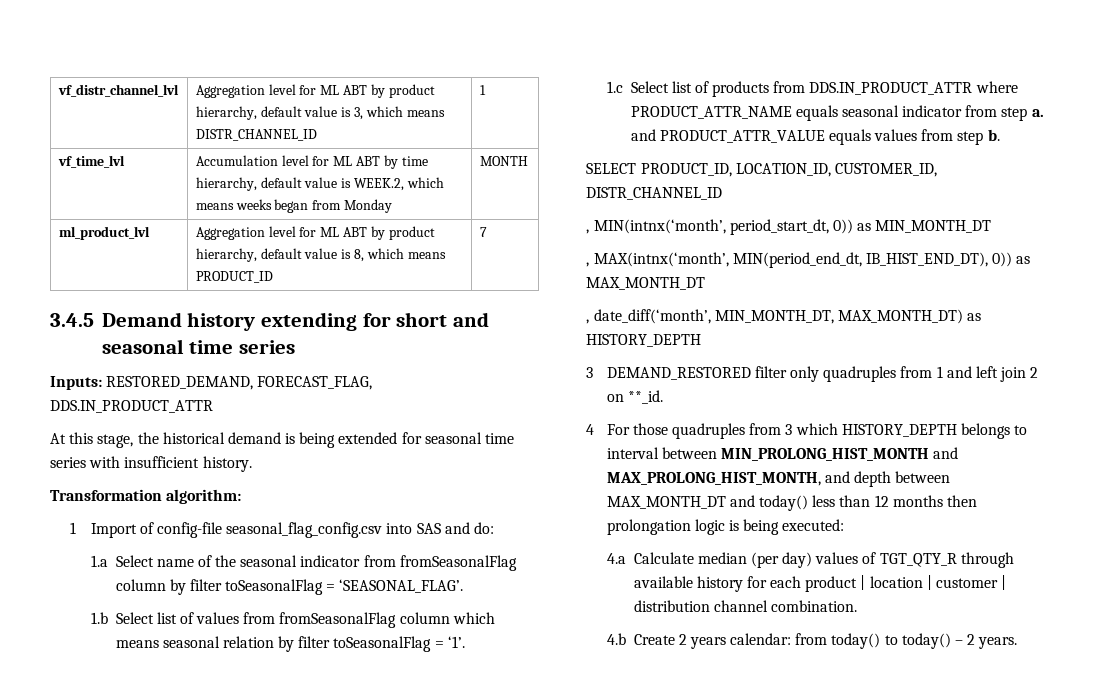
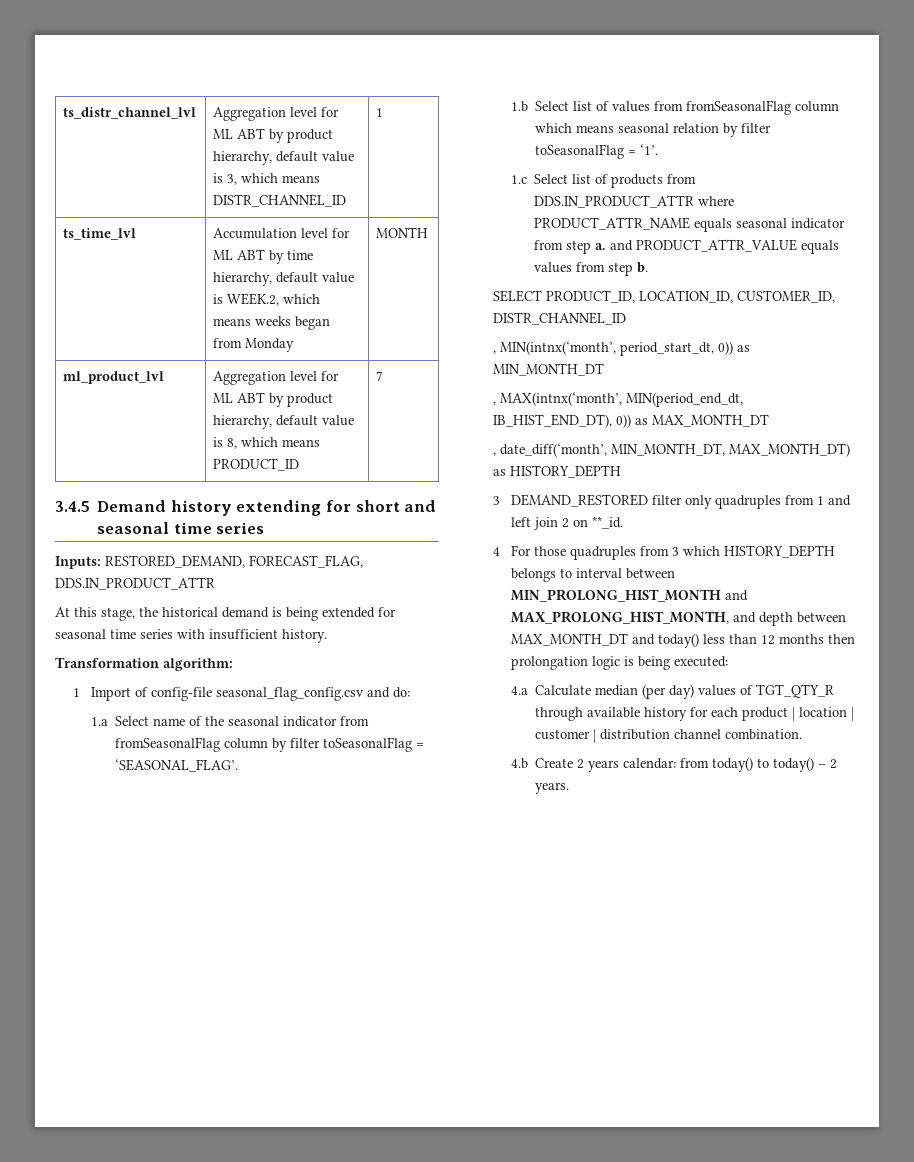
- vf_distr_channel_lvl | Aggregation level for ML ABT by product hierarchy, default value is 3, which means DISTR_CHANNEL_ID | 1
+ ts_distr_channel_lvl | Aggregation level for ML ABT by product hierarchy, default value is 3, which means DISTR_CHANNEL_ID | 1
- vf_time_lvl | Accumulation level for ML ABT by time hierarchy, default value is WEEK.2, which means weeks began from Monday | MONTH
+ ts_time_lvl | Accumulation level for ML ABT by time hierarchy, default value is WEEK.2, which means weeks began from Monday | MONTH
- 1 Import of config-file seasonal_flag_config.csv into SAS and do:
+ 1 Import of config-file seasonal_flag_config.csv and do:

